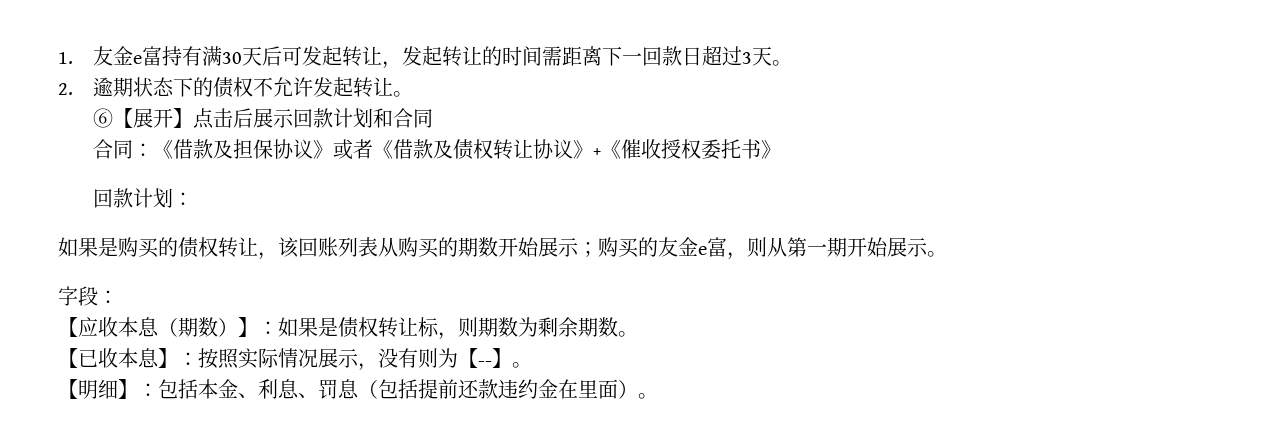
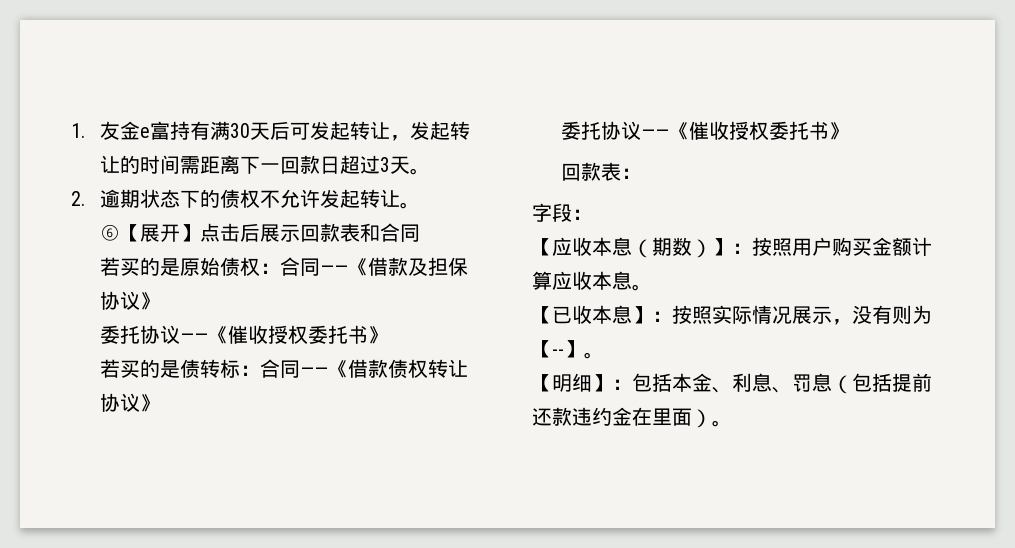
- ⑥【展开】点击后展示回款计划和合同
+ ⑥【展开】点击后展示回款表和合同
- 合同：《借款及担保协议》或者《借款及债权转让协议》+《催收授权委托书》
+ 若买的是原始债权：合同——《借款及担保协议》
+ 委托协议——《催收授权委托书》
+ 若买的是债转标：合同——《借款债权转让协议》
+ 委托协议——《催收授权委托书》
- 回款计划：
- 如果是购买的债权转让，该回账列表从购买的期数开始展示；购买的友金e富，则从第一期开始展示。
+ 回款表：
- 【应收本息（期数）】：如果是债权转让标，则期数为剩余期数。
+ 【应收本息（期数）】：按照用户购买金额计算应收本息。

